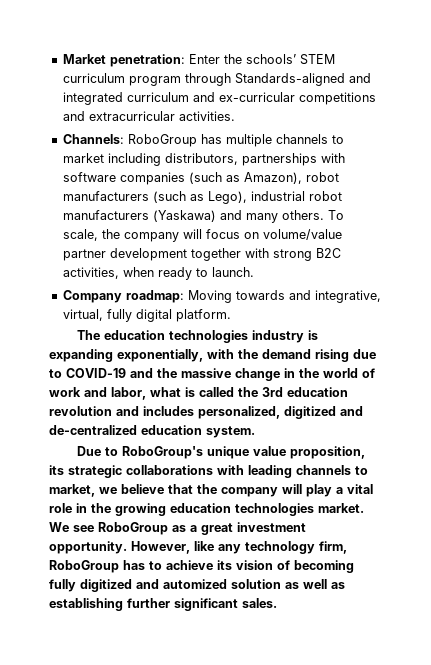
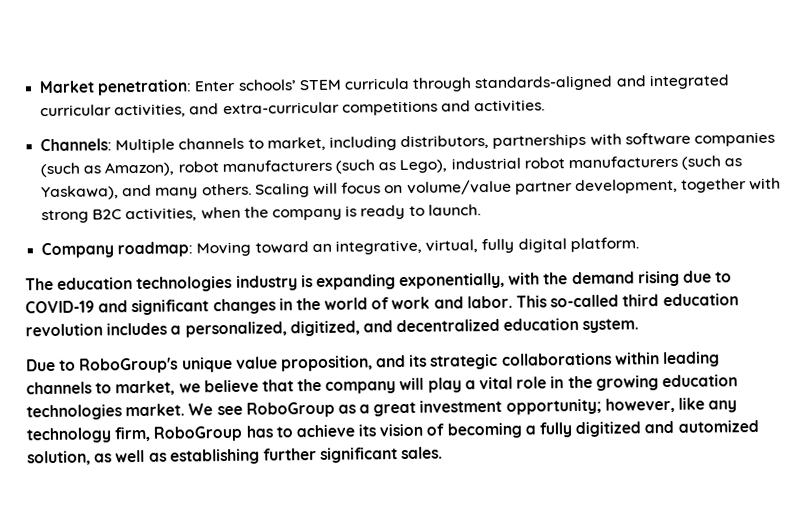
- Market penetration: Enter the schools’ STEM curriculum program through Standards-aligned and integrated curriculum and ex-curricular competitions and extracurricular activities.
+ Market penetration: Enter schools’ STEM curricula through standards-aligned and integrated curricular activities, and extra-curricular competitions and activities.
- Channels: RoboGroup has multiple channels to market including distributors, partnerships with software companies (such as Amazon), robot manufacturers (such as Lego), industrial robot manufacturers (Yaskawa) and many others. To scale, the company will focus on volume/value partner development together with strong B2C activities, when ready to launch.
+ Channels: Multiple channels to market, including distributors, partnerships with software companies (such as Amazon), robot manufacturers (such as Lego), industrial robot manufacturers (such as Yaskawa), and many others. Scaling will focus on volume/value partner development, together with strong B2C activities, when the company is ready to launch.
- Company roadmap: Moving towards and integrative, virtual, fully digital platform.
+ Company roadmap: Moving toward an integrative, virtual, fully digital platform.
- The education technologies industry is expanding exponentially, with the demand rising due to COVID-19 and the massive change in the world of work and labor, what is called the 3rd education revolution and includes personalized, digitized and de-centralized education system.
+ The education technologies industry is expanding exponentially, with the demand rising due to COVID-19 and significant changes in the world of work and labor. This so-called third education revolution includes a personalized, digitized, and decentralized education system.
- Due to RoboGroup's unique value proposition, its strategic collaborations with leading channels to market, we believe that the company will play a vital role in the growing education technologies market.
+ Due to RoboGroup's unique value proposition, and its strategic collaborations within leading channels to market, we believe that the company will play a vital role in the growing education technologies market.
- We see RoboGroup as a great investment opportunity. However, like any technology firm, RoboGroup has to achieve its vision of becoming fully digitized and automized solution as well as establishing further significant sales.
+ We see RoboGroup as a great investment opportunity; however, like any technology firm, RoboGroup has to achieve its vision of becoming a fully digitized and automized solution, as well as establishing further significant sales.

